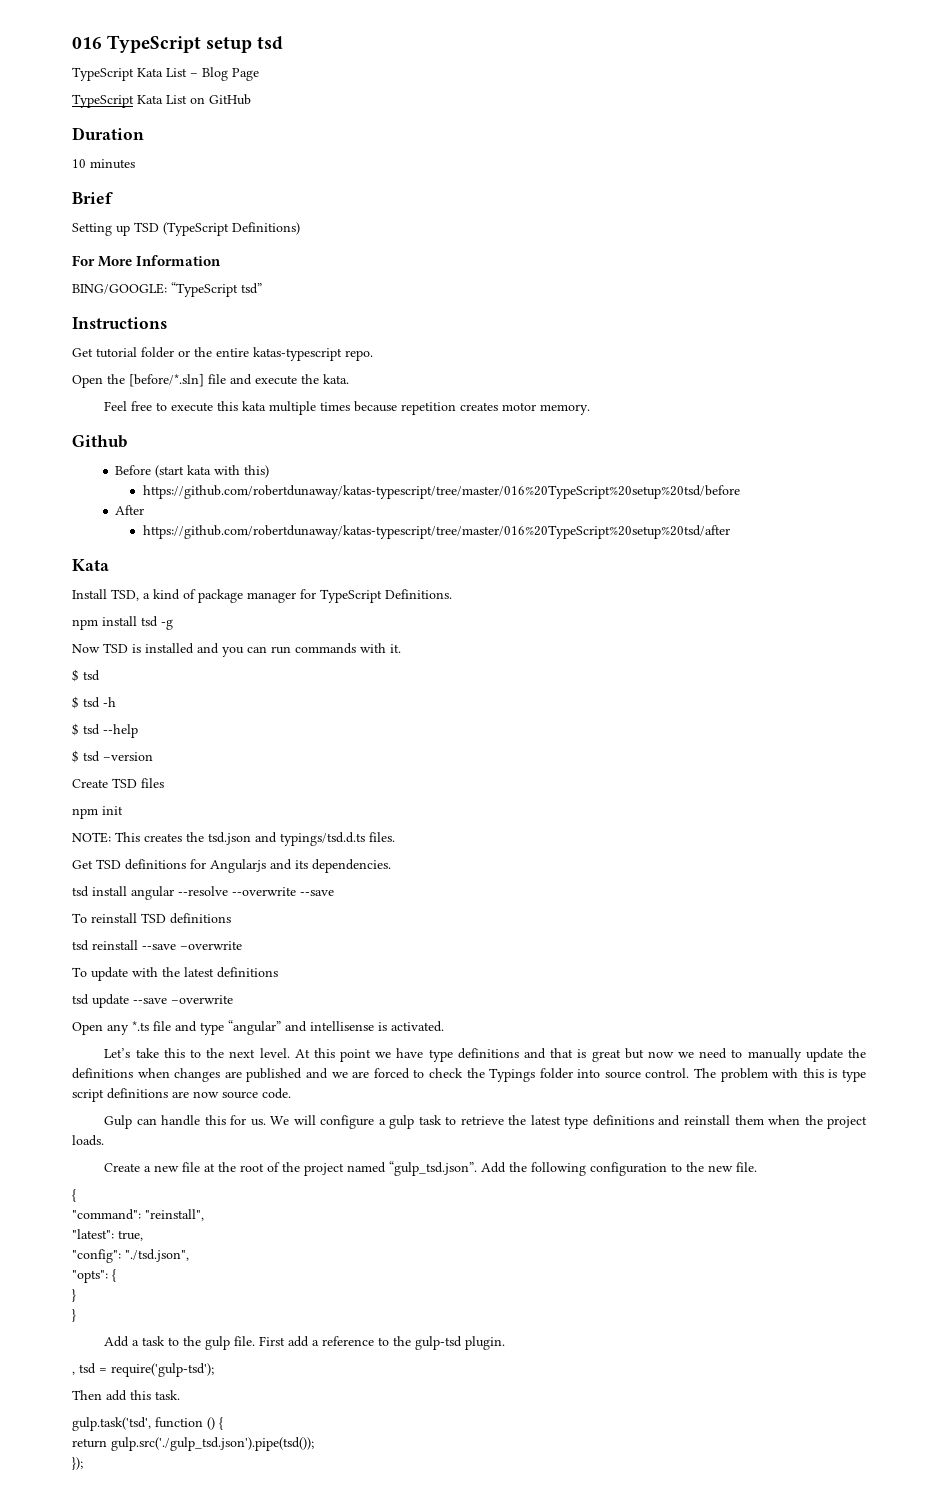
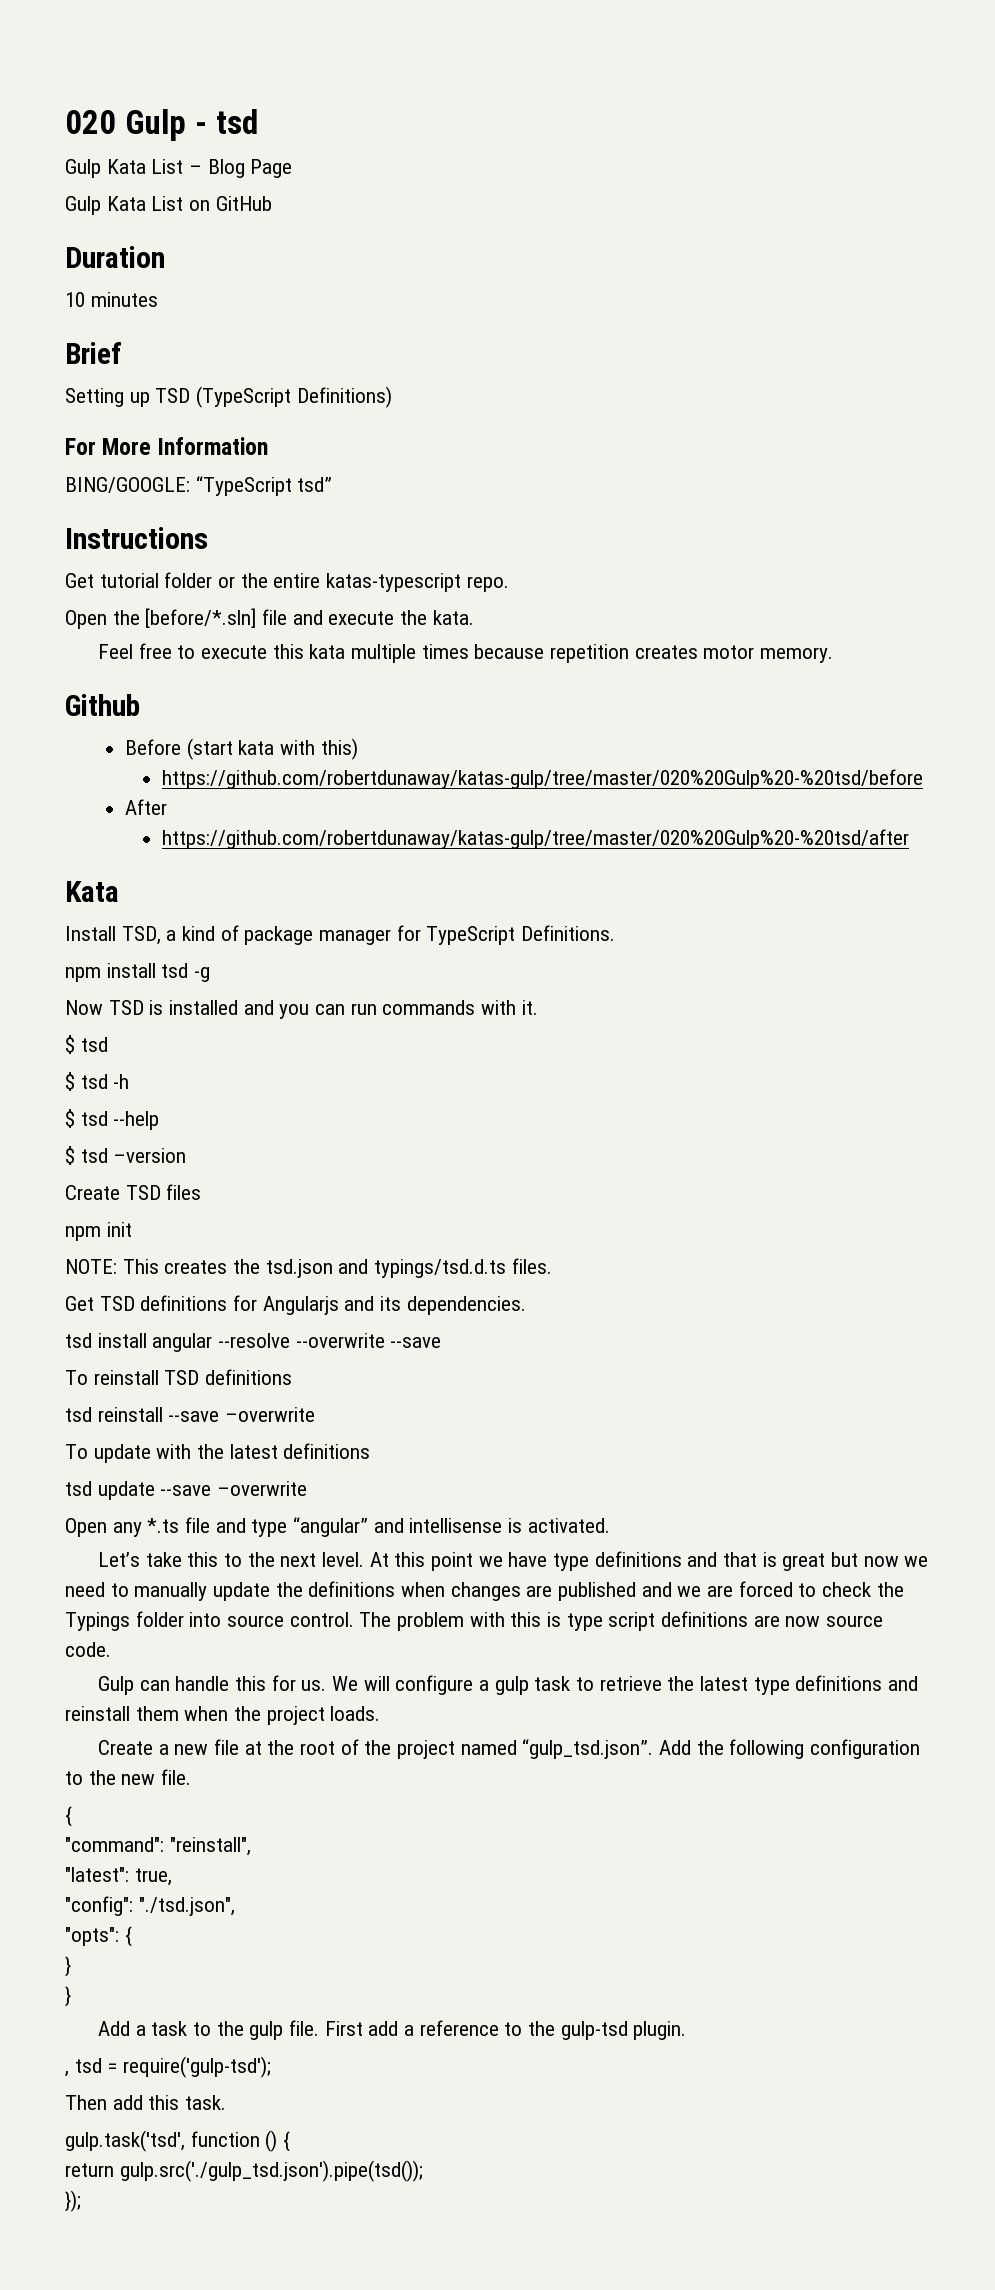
- 016 TypeScript setup tsd
- TypeScript Kata List – Blog Page
+ 020 Gulp - tsd
+ Gulp Kata List – Blog Page
- TypeScript Kata List on GitHub
+ Gulp Kata List on GitHub
- https://github.com/robertdunaway/katas-typescript/tree/master/016%20TypeScript%20setup%20tsd/before
+ https://github.com/robertdunaway/katas-gulp/tree/master/020%20Gulp%20-%20tsd/before
- https://github.com/robertdunaway/katas-typescript/tree/master/016%20TypeScript%20setup%20tsd/after
+ https://github.com/robertdunaway/katas-gulp/tree/master/020%20Gulp%20-%20tsd/after

